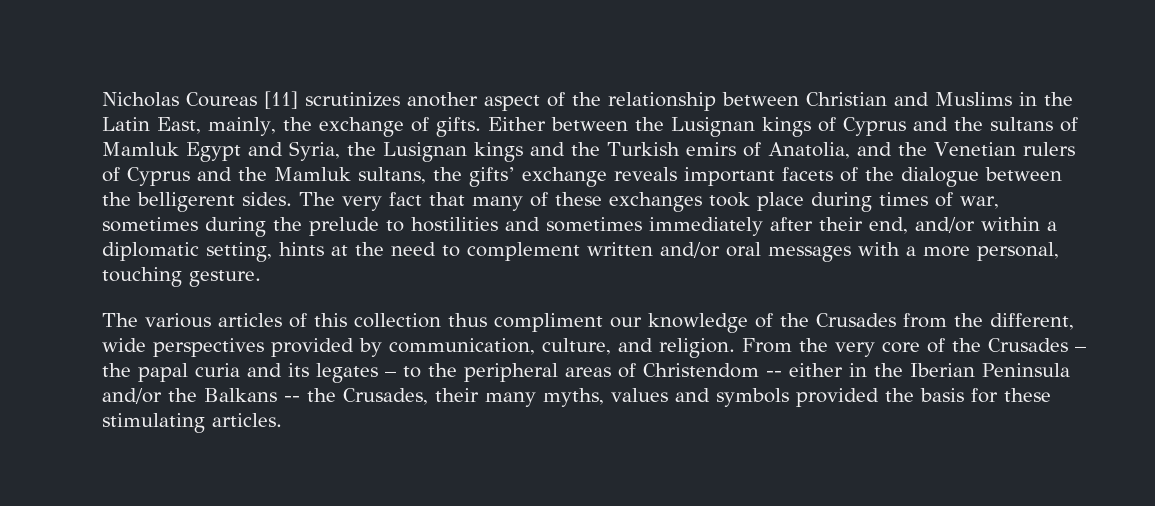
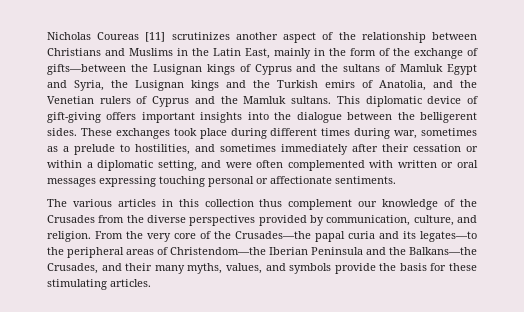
- Nicholas Coureas [11] scrutinizes another aspect of the relationship between Christian and Muslims in the Latin East, mainly, the exchange of gifts. Either between the Lusignan kings of Cyprus and the sultans of Mamluk Egypt and Syria, the Lusignan kings and the Turkish emirs of Anatolia, and the Venetian rulers of Cyprus and the Mamluk sultans, the gifts’ exchange reveals important facets of the dialogue between the belligerent sides.
+ Nicholas Coureas [11] scrutinizes another aspect of the relationship between Christians and Muslims in the Latin East, mainly in the form of the exchange of gifts—between the Lusignan kings of Cyprus and the sultans of Mamluk Egypt and Syria, the Lusignan kings and the Turkish emirs of Anatolia, and the Venetian rulers of Cyprus and the Mamluk sultans. This diplomatic device of gift-giving offers important insights into the dialogue between the belligerent sides.
- The very fact that many of these exchanges took place during times of war, sometimes during the prelude to hostilities and sometimes immediately after their end, and/or within a diplomatic setting, hints at the need to complement written and/or oral messages with a more personal, touching gesture.
+ These exchanges took place during different times during war, sometimes as a prelude to hostilities, and sometimes immediately after their cessation or within a diplomatic setting, and were often complemented with written or oral messages expressing touching personal or affectionate sentiments.
- The various articles of this collection thus compliment our knowledge of the Crusades from the different, wide perspectives provided by communication, culture, and religion.
+ The various articles in this collection thus complement our knowledge of the Crusades from the diverse perspectives provided by communication, culture, and religion.
- From the very core of the Crusades – the papal curia and its legates – to the peripheral areas of Christendom -- either in the Iberian Peninsula and/or the Balkans -- the Crusades, their many myths, values and symbols provided the basis for these stimulating articles.
+ From the very core of the Crusades—the papal curia and its legates—to the peripheral areas of Christendom—the Iberian Peninsula and the Balkans—the Crusades, and their many myths, values, and symbols provide the basis for these stimulating articles.

